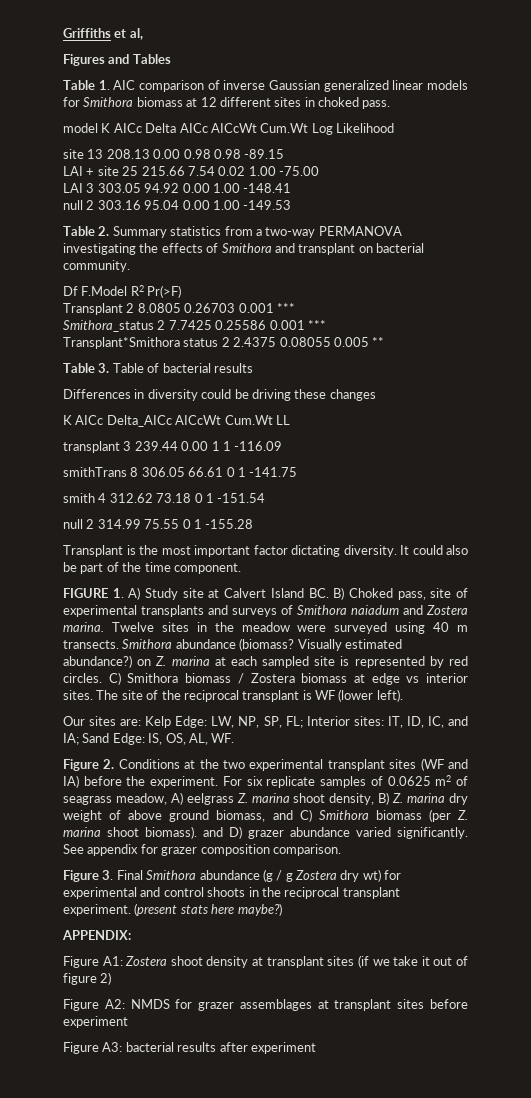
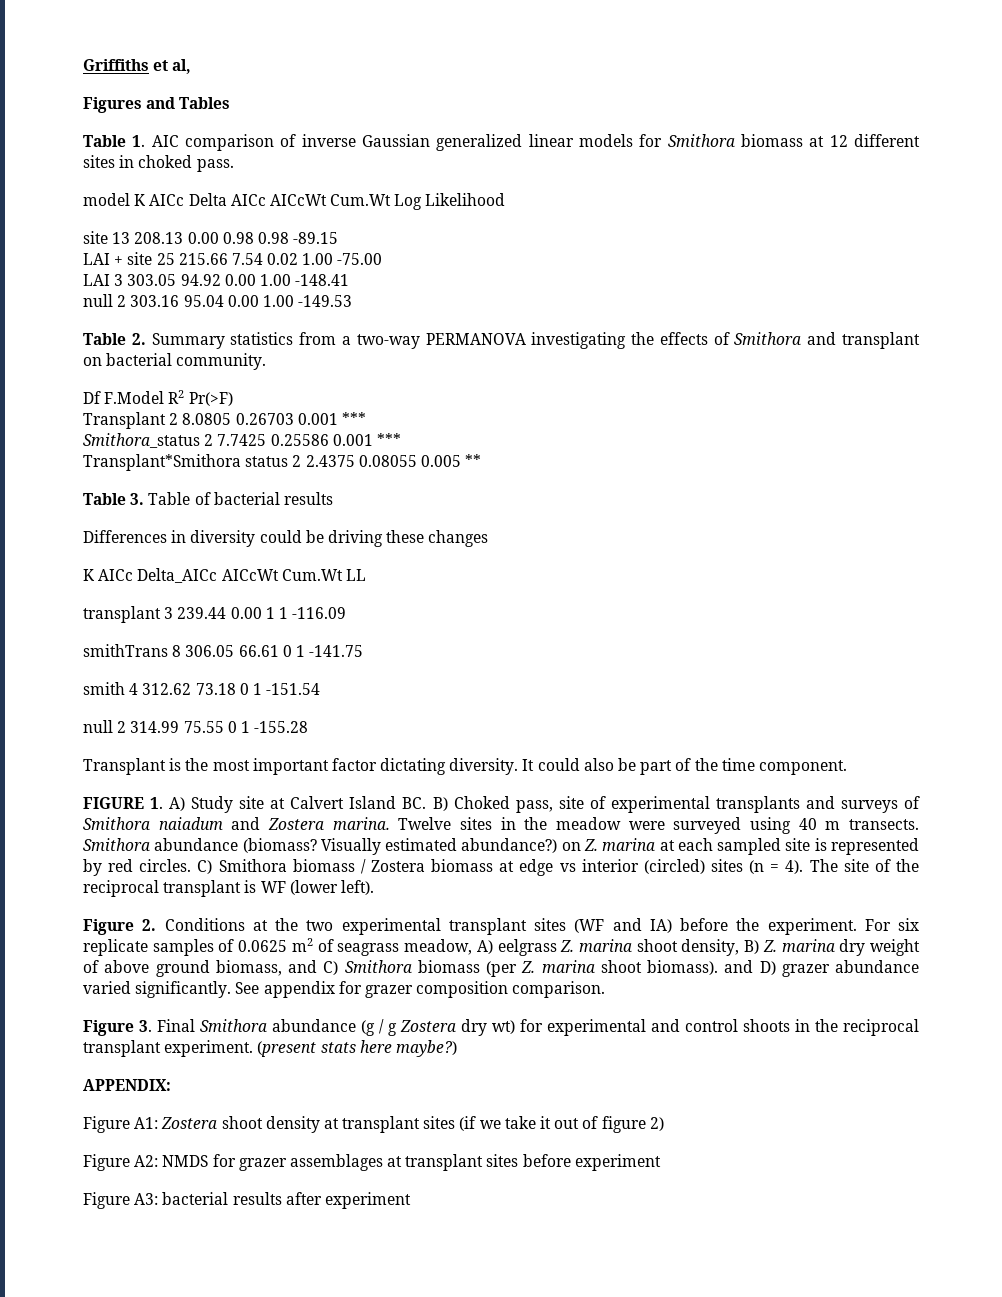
- C) Smithora biomass / Zostera biomass at edge vs interior sites.
+ C) Smithora biomass / Zostera biomass at edge vs interior (circled) sites (n = 4).
- Our sites are: Kelp Edge: LW, NP, SP, FL; Interior sites: IT, ID, IC, and IA; Sand Edge: IS, OS, AL, WF.

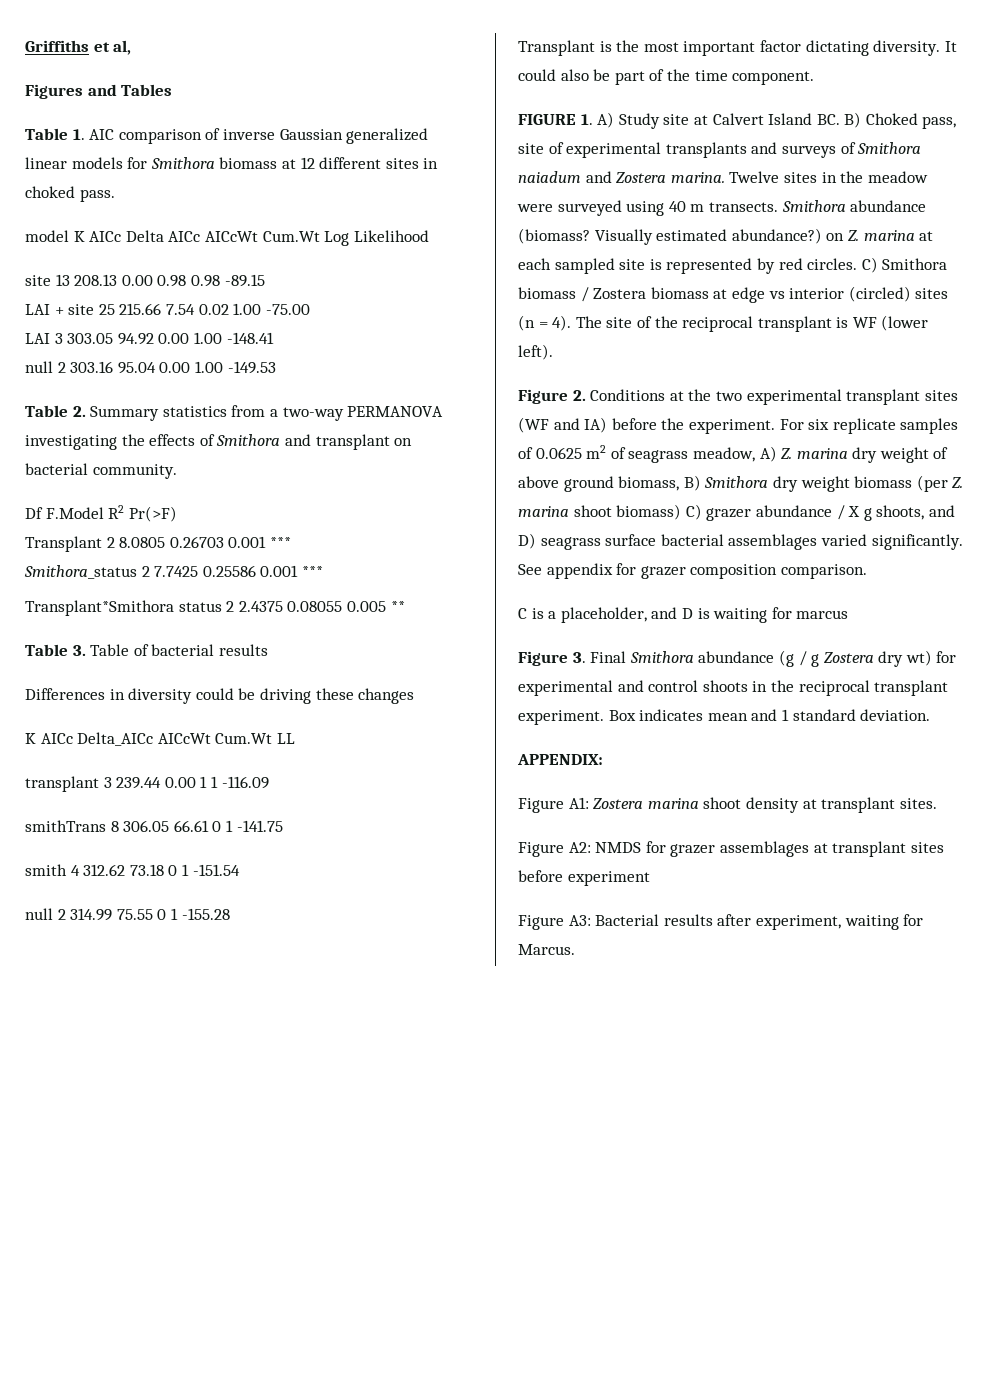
- For six replicate samples of 0.0625 m2 of seagrass meadow, A) eelgrass Z. marina shoot density, B) Z. marina dry weight of above ground biomass, and C) Smithora biomass (per Z. marina shoot biomass). and D) grazer abundance varied significantly.
+ For six replicate samples of 0.0625 m2 of seagrass meadow, A) Z. marina dry weight of above ground biomass, B) Smithora dry weight biomass (per Z. marina shoot biomass) C) grazer abundance / X g shoots, and D) seagrass surface bacterial assemblages varied significantly.
+ C is a placeholder, and D is waiting for marcus
- (present stats here maybe?)
+ Box indicates mean and 1 standard deviation.
- Figure A1: Zostera shoot density at transplant sites (if we take it out of figure 2)
+ Figure A1: Zostera marina shoot density at transplant sites.
- Figure A3: bacterial results after experiment
+ Figure A3: Bacterial results after experiment, waiting for Marcus.

